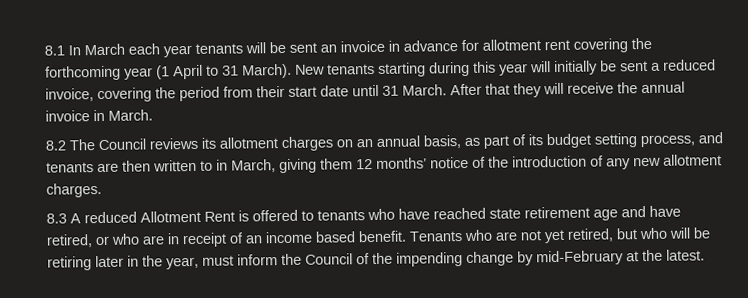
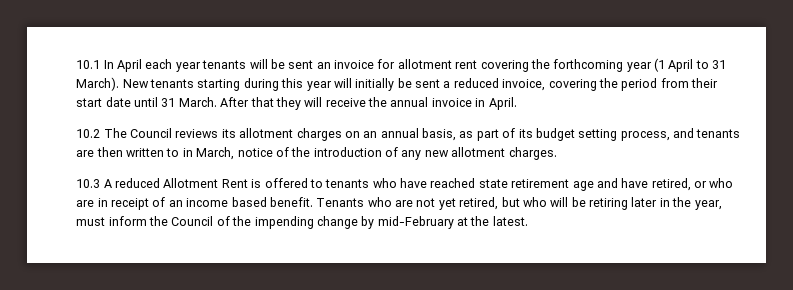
- 8.1 In March each year tenants will be sent an invoice in advance for allotment rent covering the forthcoming year (1 April to 31 March).
+ 10.1 In April each year tenants will be sent an invoice for allotment rent covering the forthcoming year (1 April to 31 March).
- After that they will receive the annual invoice in March.
- 8.2 The Council reviews its allotment charges on an annual basis, as part of its budget setting process, and tenants are then written to in March, giving them 12 months’ notice of the introduction of any new allotment charges.
+ After that they will receive the annual invoice in April.
+ 10.2 The Council reviews its allotment charges on an annual basis, as part of its budget setting process, and tenants are then written to in March, notice of the introduction of any new allotment charges.
- 8.3 A reduced Allotment Rent is offered to tenants who have reached state retirement age and have retired, or who are in receipt of an income based benefit.
+ 10.3 A reduced Allotment Rent is offered to tenants who have reached state retirement age and have retired, or who are in receipt of an income based benefit.

